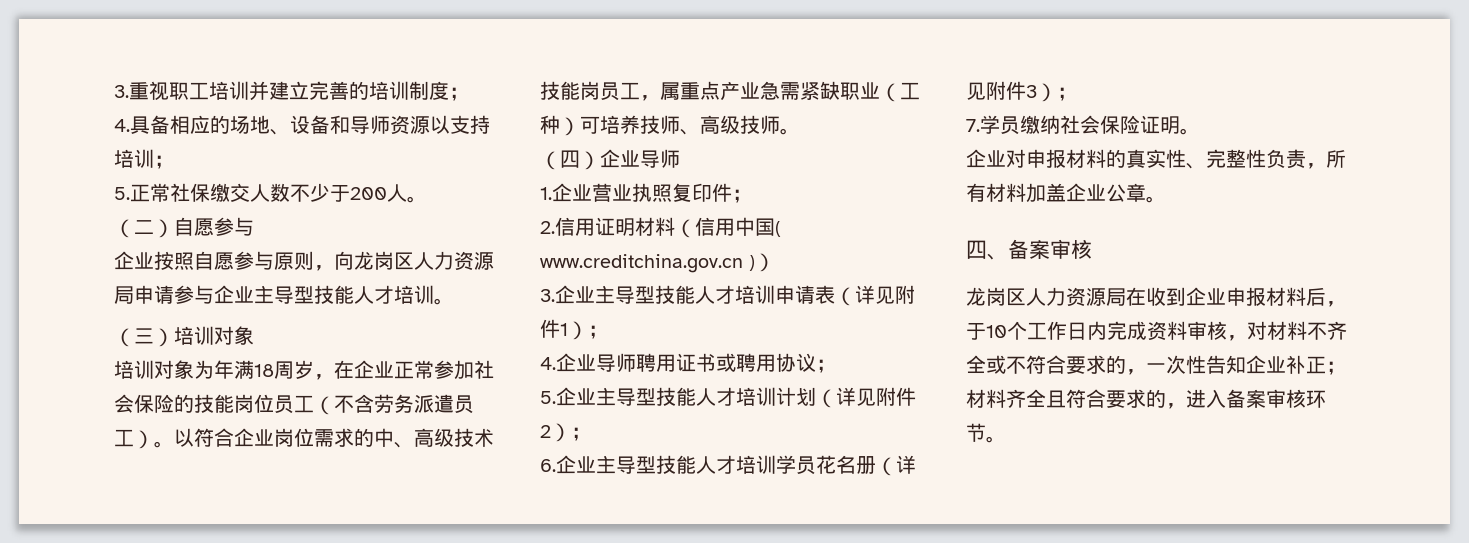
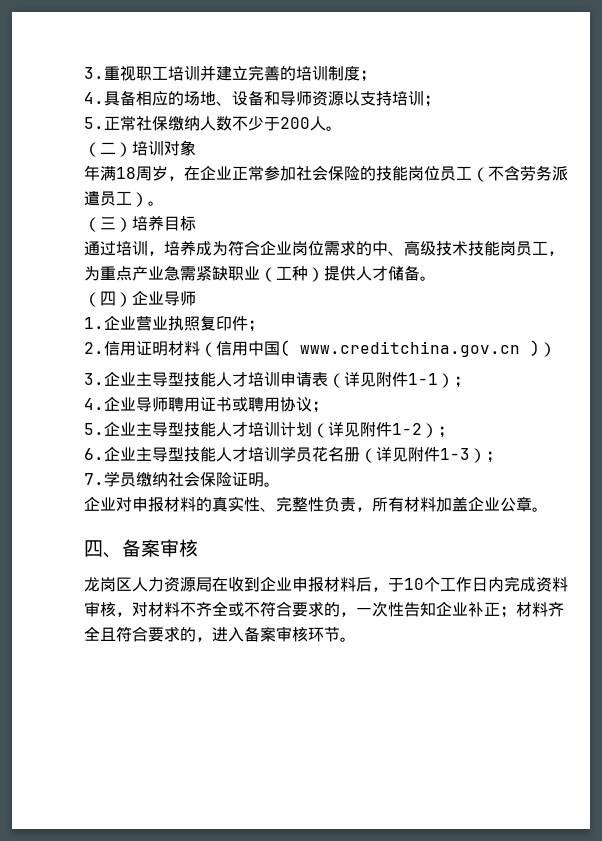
- 5.正常社保缴交人数不少于200人。
+ 5.正常社保缴纳人数不少于200人。
- （二）自愿参与
- 企业按照自愿参与原则，向龙岗区人力资源局申请参与企业主导型技能人才培训。
- （三）培训对象
+ （二）培训对象
- 培训对象为年满18周岁，在企业正常参加社会保险的技能岗位员工（不含劳务派遣员工）。以符合企业岗位需求的中、高级技术技能岗员工，属重点产业急需紧缺职业（工种）可培养技师、高级技师。
+ 年满18周岁，在企业正常参加社会保险的技能岗位员工（不含劳务派遣员工）。
+ （三）培养目标
+ 通过培训，培养成为符合企业岗位需求的中、高级技术技能岗员工，为重点产业急需紧缺职业（工种）提供人才储备。
- 3.企业主导型技能人才培训申请表（详见附件1）；
+ 3.企业主导型技能人才培训申请表（详见附件1-1）；
- 5.企业主导型技能人才培训计划（详见附件2）；
+ 5.企业主导型技能人才培训计划（详见附件1-2）；
- 6.企业主导型技能人才培训学员花名册（详见附件3）；
+ 6.企业主导型技能人才培训学员花名册（详见附件1-3）；

